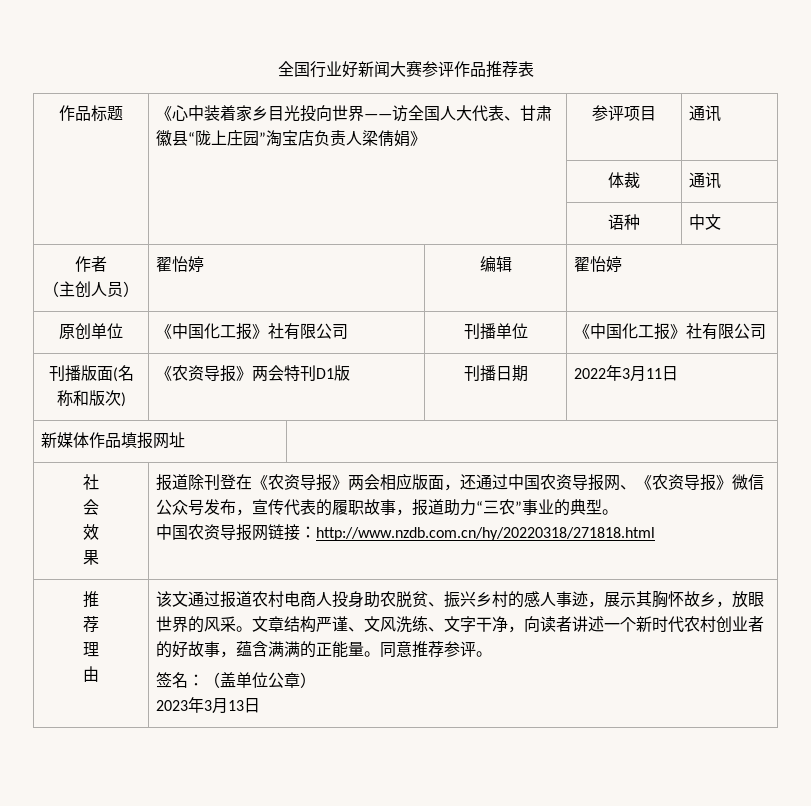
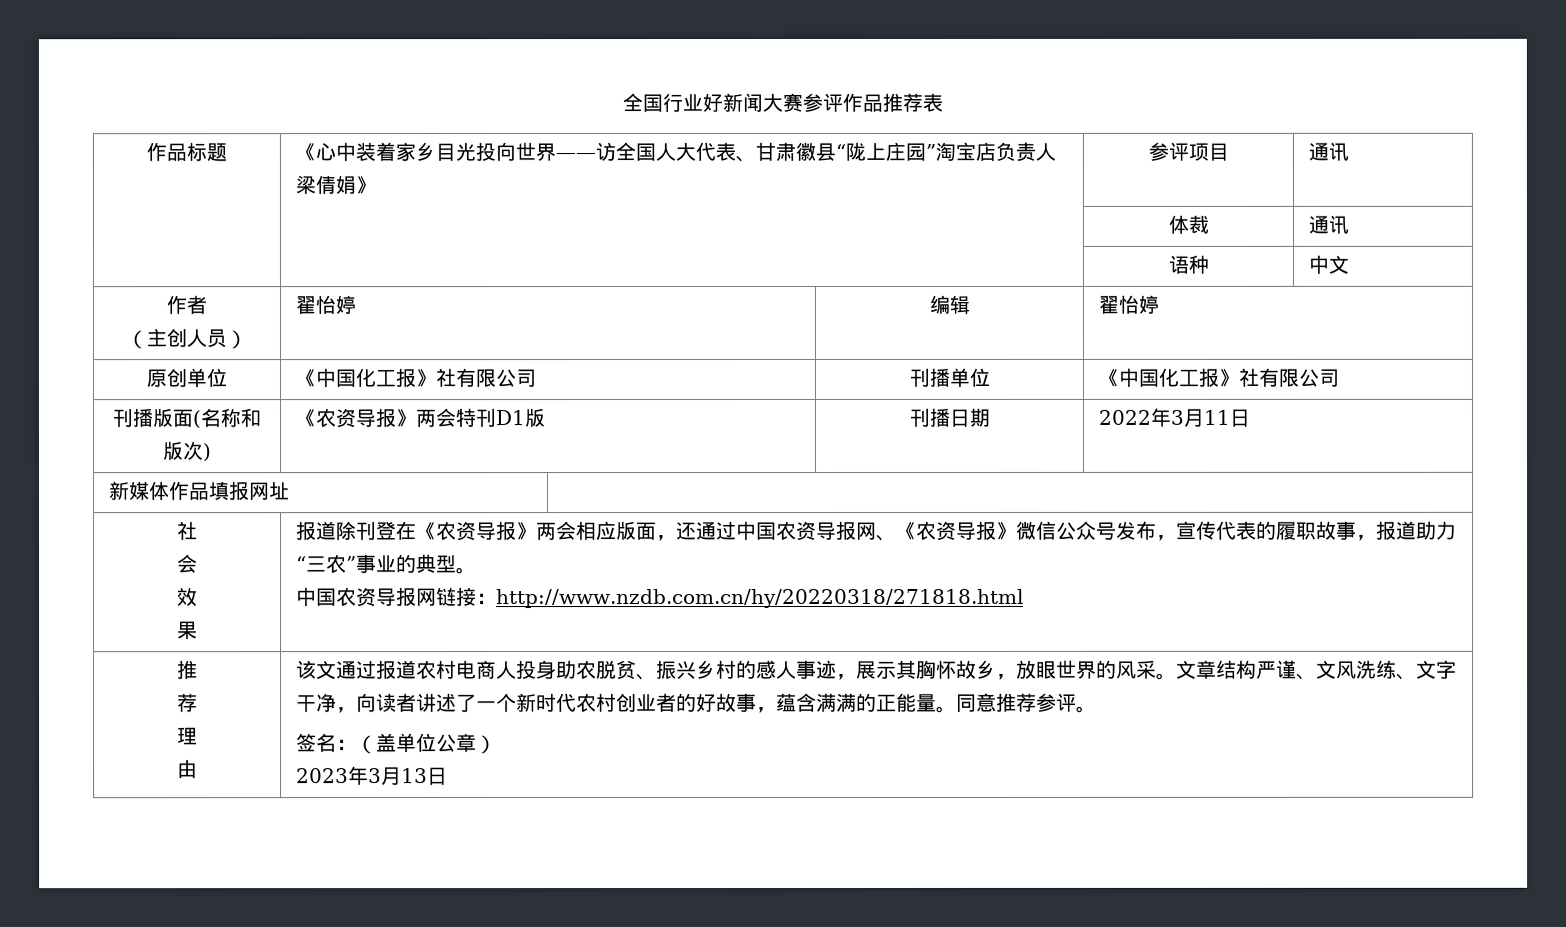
- 文章结构严谨、文风洗练、文字干净，向读者讲述一个新时代农村创业者的好故事，蕴含满满的正能量。
+ 文章结构严谨、文风洗练、文字干净，向读者讲述了一个新时代农村创业者的好故事，蕴含满满的正能量。

